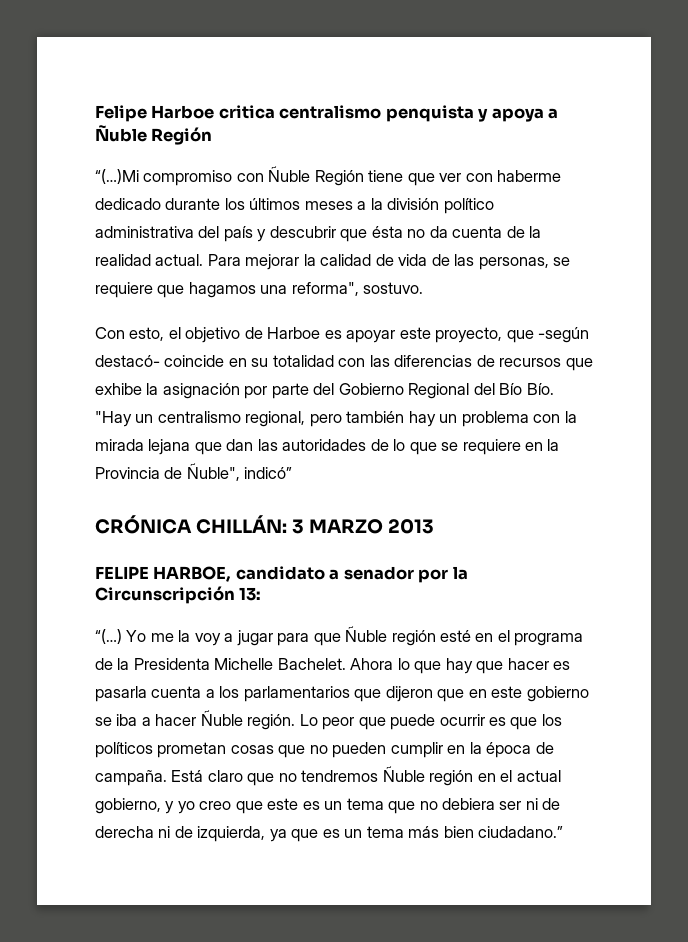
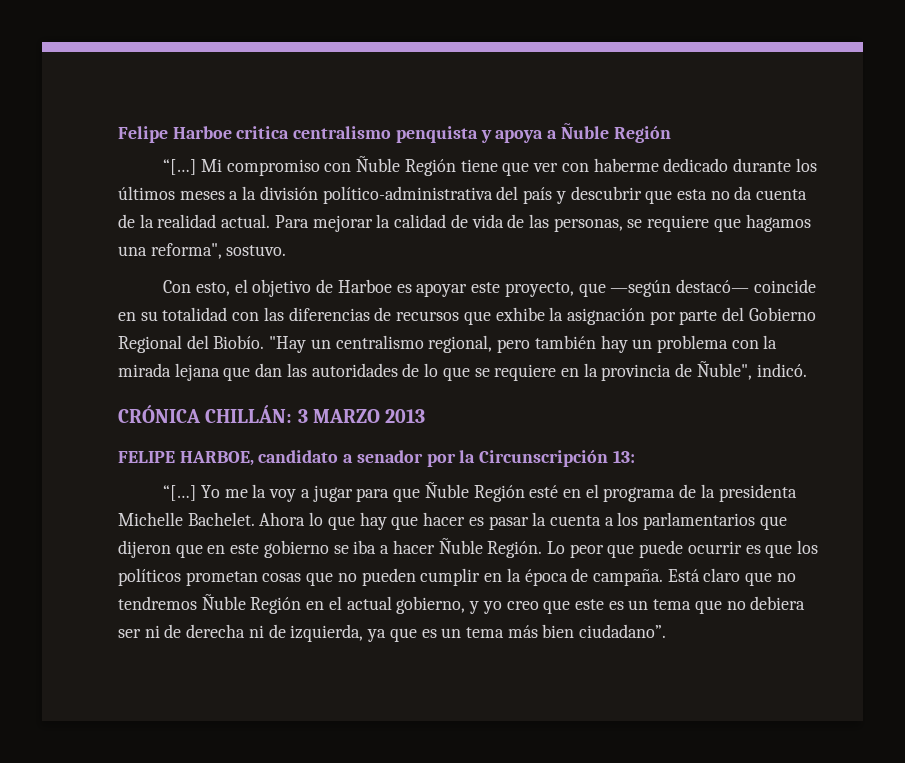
- “(…)Mi compromiso con Ñuble Región tiene que ver con haberme dedicado durante los últimos meses a la división político administrativa del país y descubrir que ésta no da cuenta de la realidad actual.
+ “[…] Mi compromiso con Ñuble Región tiene que ver con haberme dedicado durante los últimos meses a la división político-administrativa del país y descubrir que esta no da cuenta de la realidad actual.
- Con esto, el objetivo de Harboe es apoyar este proyecto, que -según destacó- coincide en su totalidad con las diferencias de recursos que exhibe la asignación por parte del Gobierno Regional del Bío Bío. "Hay un centralismo regional, pero también hay un problema con la mirada lejana que dan las autoridades de lo que se requiere en la Provincia de Ñuble", indicó”
+ Con esto, el objetivo de Harboe es apoyar este proyecto, que —según destacó— coincide en su totalidad con las diferencias de recursos que exhibe la asignación por parte del Gobierno Regional del Biobío. "Hay un centralismo regional, pero también hay un problema con la mirada lejana que dan las autoridades de lo que se requiere en la provincia de Ñuble", indicó.
  FELIPE HARBOE, candidato a senador por la Circunscripción 13:
- “(…)
+ “[…]
- Yo me la voy a jugar para que Ñuble región esté en el programa de la Presidenta Michelle Bachelet.
+ Yo me la voy a jugar para que Ñuble Región esté en el programa de la presidenta Michelle Bachelet.
- Ahora lo que hay que hacer es pasarla cuenta a los parlamentarios que dijeron que en este gobierno se iba a hacer Ñuble región.
+ Ahora lo que hay que hacer es pasar la cuenta a los parlamentarios que dijeron que en este gobierno se iba a hacer Ñuble Región.
- Está claro que no tendremos Ñuble región en el actual gobierno, y yo creo que este es un tema que no debiera ser ni de derecha ni de izquierda, ya que es un tema más bien ciudadano.”
+ Está claro que no tendremos Ñuble Región en el actual gobierno, y yo creo que este es un tema que no debiera ser ni de derecha ni de izquierda, ya que es un tema más bien ciudadano”.

